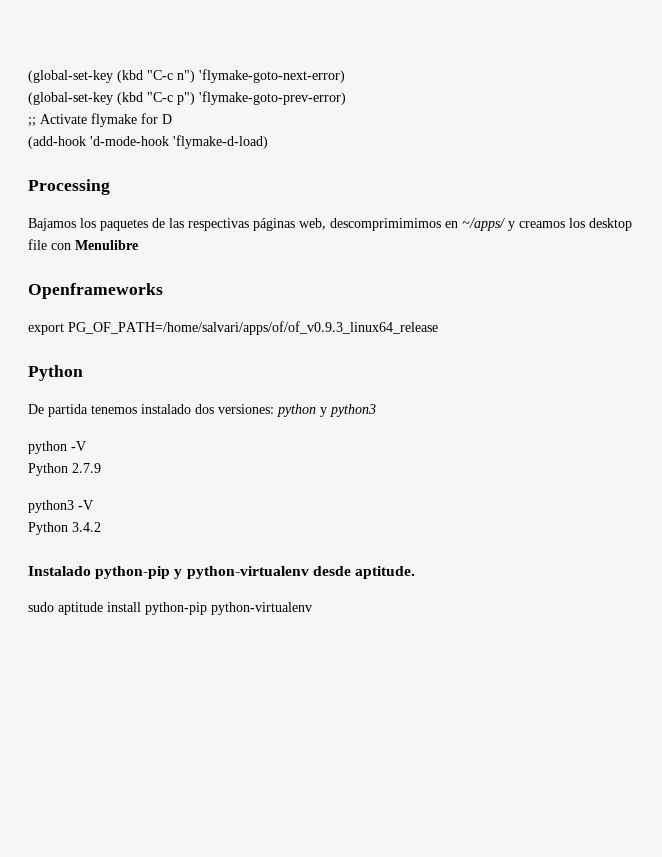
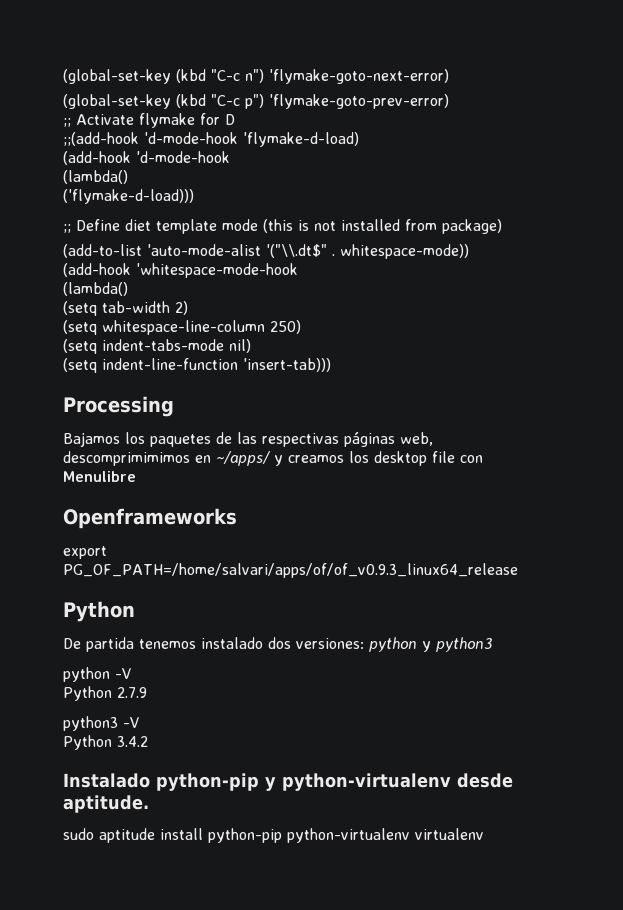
+ ;;(add-hook 'd-mode-hook 'flymake-d-load)
- (add-hook 'd-mode-hook 'flymake-d-load)
+ (add-hook 'd-mode-hook
+ (lambda()
+ ('flymake-d-load)))
+ ;; Define diet template mode (this is not installed from package)
+ (add-to-list 'auto-mode-alist '("\\.dt$" . whitespace-mode))
+ (add-hook 'whitespace-mode-hook
+ (lambda()
+ (setq tab-width 2)
+ (setq whitespace-line-column 250)
+ (setq indent-tabs-mode nil)
+ (setq indent-line-function 'insert-tab)))
- sudo aptitude install python-pip python-virtualenv
+ sudo aptitude install python-pip python-virtualenv virtualenv

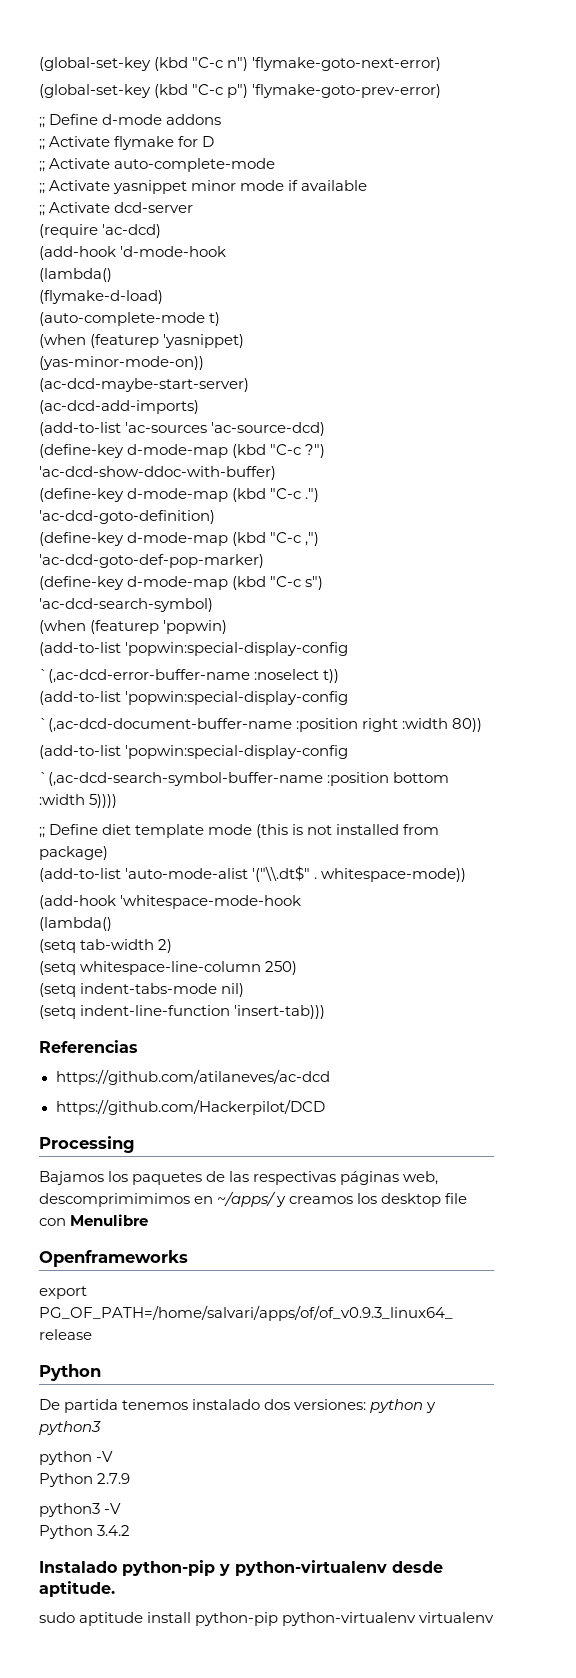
+ ;; Define d-mode addons
- ;;(add-hook 'd-mode-hook 'flymake-d-load)
+ ;; Activate auto-complete-mode
+ ;; Activate yasnippet minor mode if available
+ ;; Activate dcd-server
+ (require 'ac-dcd)
  (add-hook 'd-mode-hook
  (lambda()
- ('flymake-d-load)))
+ (flymake-d-load)
+ (auto-complete-mode t)
+ (when (featurep 'yasnippet)
+ (yas-minor-mode-on))
+ (ac-dcd-maybe-start-server)
+ (ac-dcd-add-imports)
+ (add-to-list 'ac-sources 'ac-source-dcd)
+ (define-key d-mode-map (kbd "C-c ?") 'ac-dcd-show-ddoc-with-buffer)
+ (define-key d-mode-map (kbd "C-c .") 'ac-dcd-goto-definition)
+ (define-key d-mode-map (kbd "C-c ,") 'ac-dcd-goto-def-pop-marker)
+ (define-key d-mode-map (kbd "C-c s") 'ac-dcd-search-symbol)
+ (when (featurep 'popwin)
+ (add-to-list 'popwin:special-display-config
+ `(,ac-dcd-error-buffer-name :noselect t))
+ (add-to-list 'popwin:special-display-config
+ `(,ac-dcd-document-buffer-name :position right :width 80))
+ (add-to-list 'popwin:special-display-config
+ `(,ac-dcd-search-symbol-buffer-name :position bottom :width 5))))
+ Referencias
+ https://github.com/atilaneves/ac-dcd
+ https://github.com/Hackerpilot/DCD

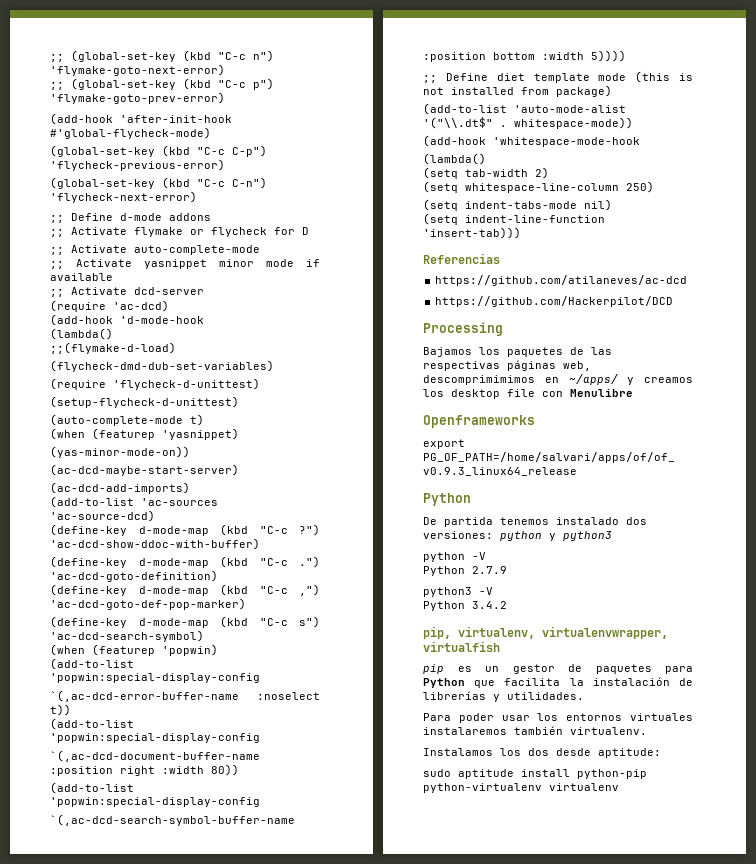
- (global-set-key (kbd "C-c n") 'flymake-goto-next-error)
+ ;; (global-set-key (kbd "C-c n") 'flymake-goto-next-error)
- (global-set-key (kbd "C-c p") 'flymake-goto-prev-error)
+ ;; (global-set-key (kbd "C-c p") 'flymake-goto-prev-error)
+ (add-hook 'after-init-hook #'global-flycheck-mode)
+ (global-set-key (kbd "C-c C-p") 'flycheck-previous-error)
+ (global-set-key (kbd "C-c C-n") 'flycheck-next-error)
- ;; Activate flymake for D
+ ;; Activate flymake or flycheck for D
- (flymake-d-load)
+ ;;(flymake-d-load)
+ (flycheck-dmd-dub-set-variables)
+ (require 'flycheck-d-unittest)
+ (setup-flycheck-d-unittest)
- Instalado python-pip y python-virtualenv desde aptitude.
+ pip, virtualenv, virtualenvwrapper, virtualfish
+ pip es un gestor de paquetes para Python que facilita la instalación de librerías y utilidades.
+ Para poder usar los entornos virtuales instalaremos también virtualenv.
+ Instalamos los dos desde aptitude:

